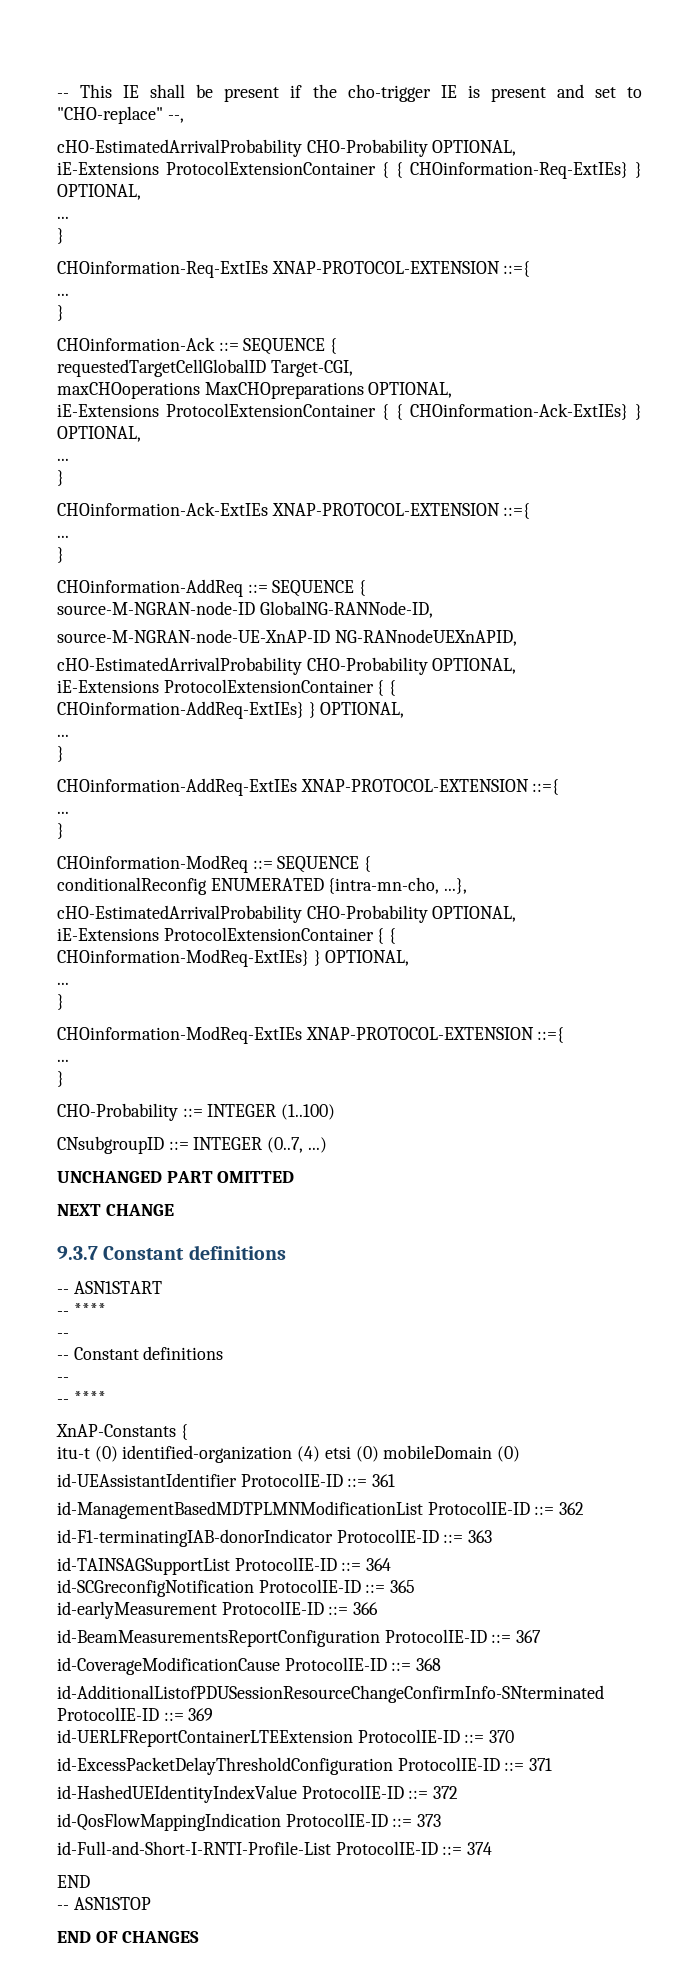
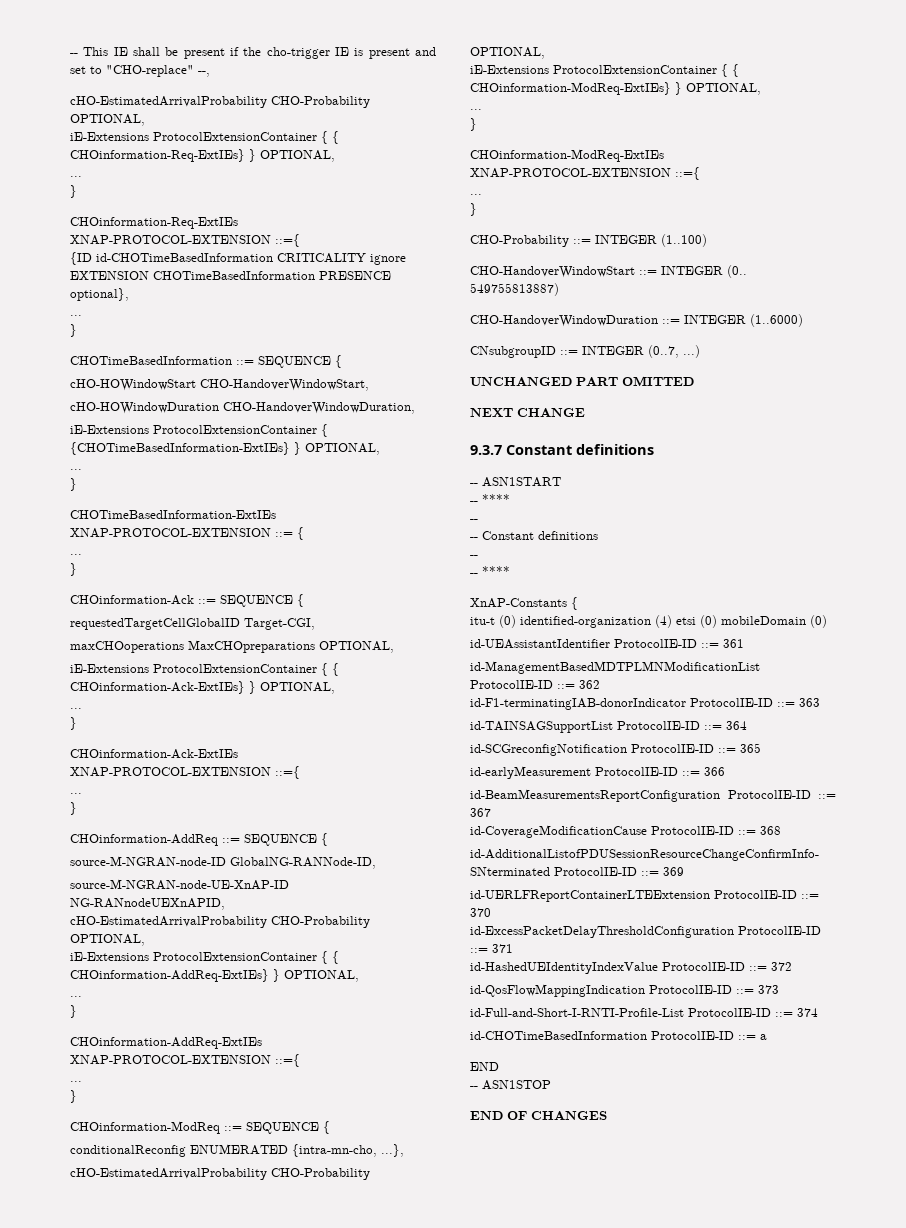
+ {ID id-CHOTimeBasedInformation CRITICALITY ignore EXTENSION CHOTimeBasedInformation PRESENCE optional},
+ ...
+ }
+ CHOTimeBasedInformation ::= SEQUENCE {
+ cHO-HOWindowStart CHO-HandoverWindowStart,
+ cHO-HOWindowDuration CHO-HandoverWindowDuration,
+ iE-Extensions ProtocolExtensionContainer { {CHOTimeBasedInformation-ExtIEs} } OPTIONAL,
+ ...
+ }
+ CHOTimeBasedInformation-ExtIEs XNAP-PROTOCOL-EXTENSION ::= {
+ CHO-HandoverWindowStart ::= INTEGER (0.. 549755813887)
+ CHO-HandoverWindowDuration ::= INTEGER (1..6000)
+ id-CHOTimeBasedInformation ProtocolIE-ID ::= a

